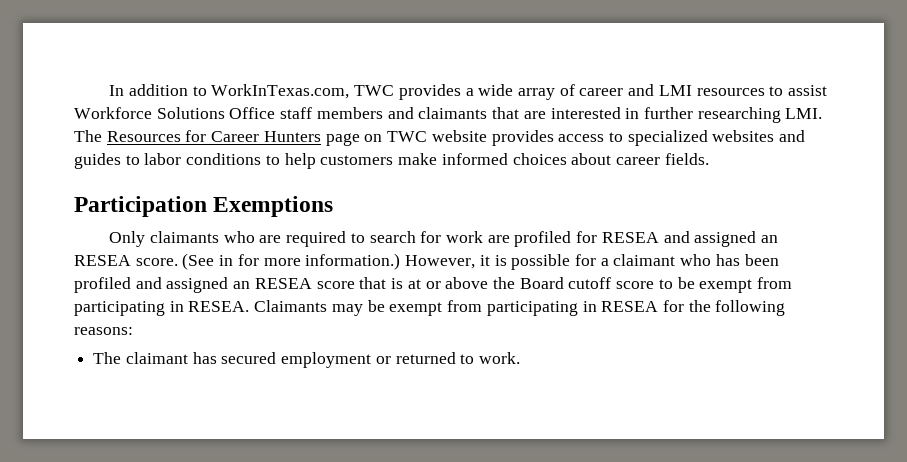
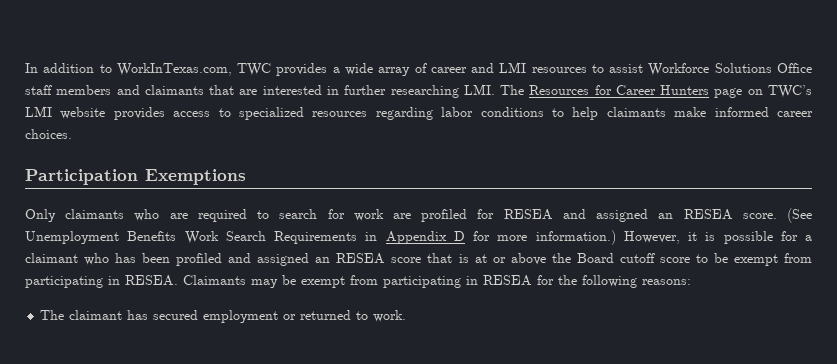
- In addition to WorkInTexas.com, TWC provides a wide array of career and LMI resources to assist Workforce Solutions Office staff members and claimants that are interested in further researching LMI. The Resources for Career Hunters page on TWC website provides access to specialized websites and guides to labor conditions to help customers make informed choices about career fields.
+ In addition to WorkInTexas.com, TWC provides a wide array of career and LMI resources to assist Workforce Solutions Office staff members and claimants that are interested in further researching LMI. The Resources for Career Hunters page on TWC’s LMI website provides access to specialized resources regarding labor conditions to help claimants make informed career choices.
- (See in for more information.)
+ (See Unemployment Benefits Work Search Requirements in Appendix D for more information.)

